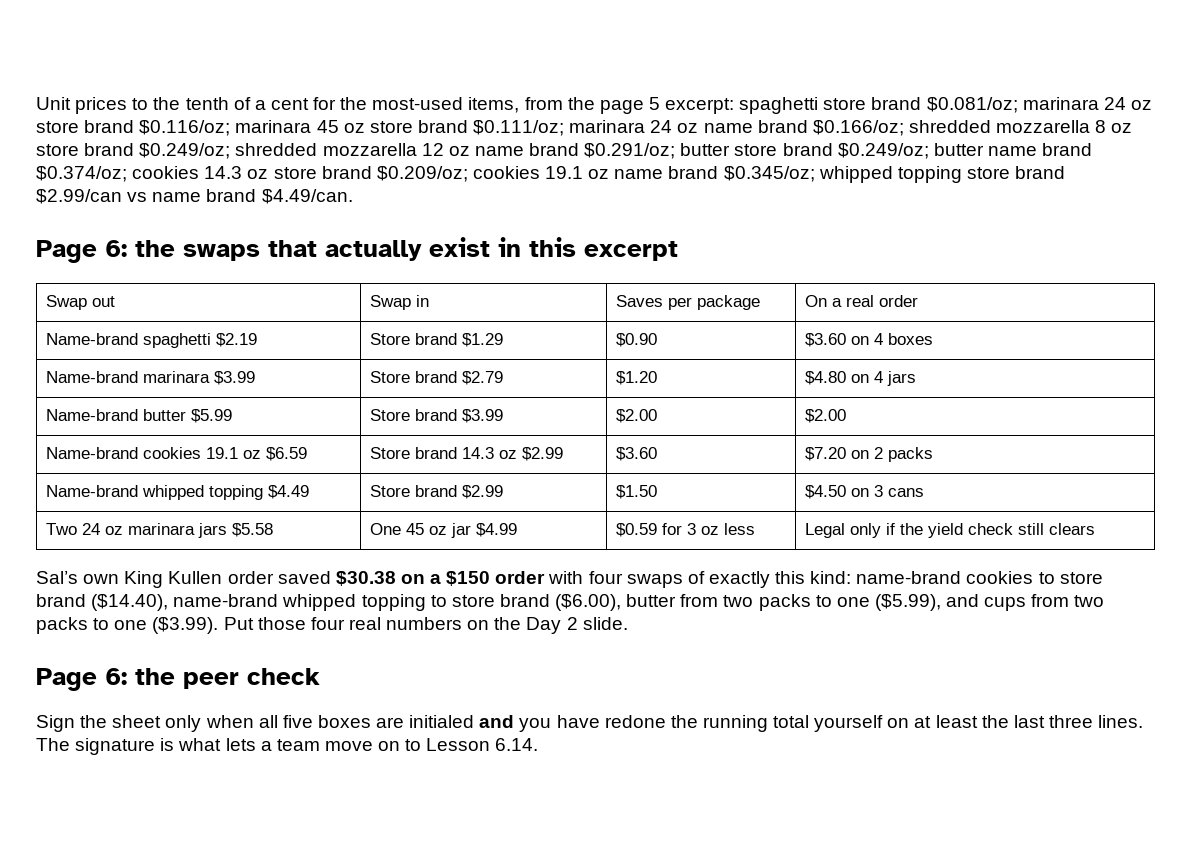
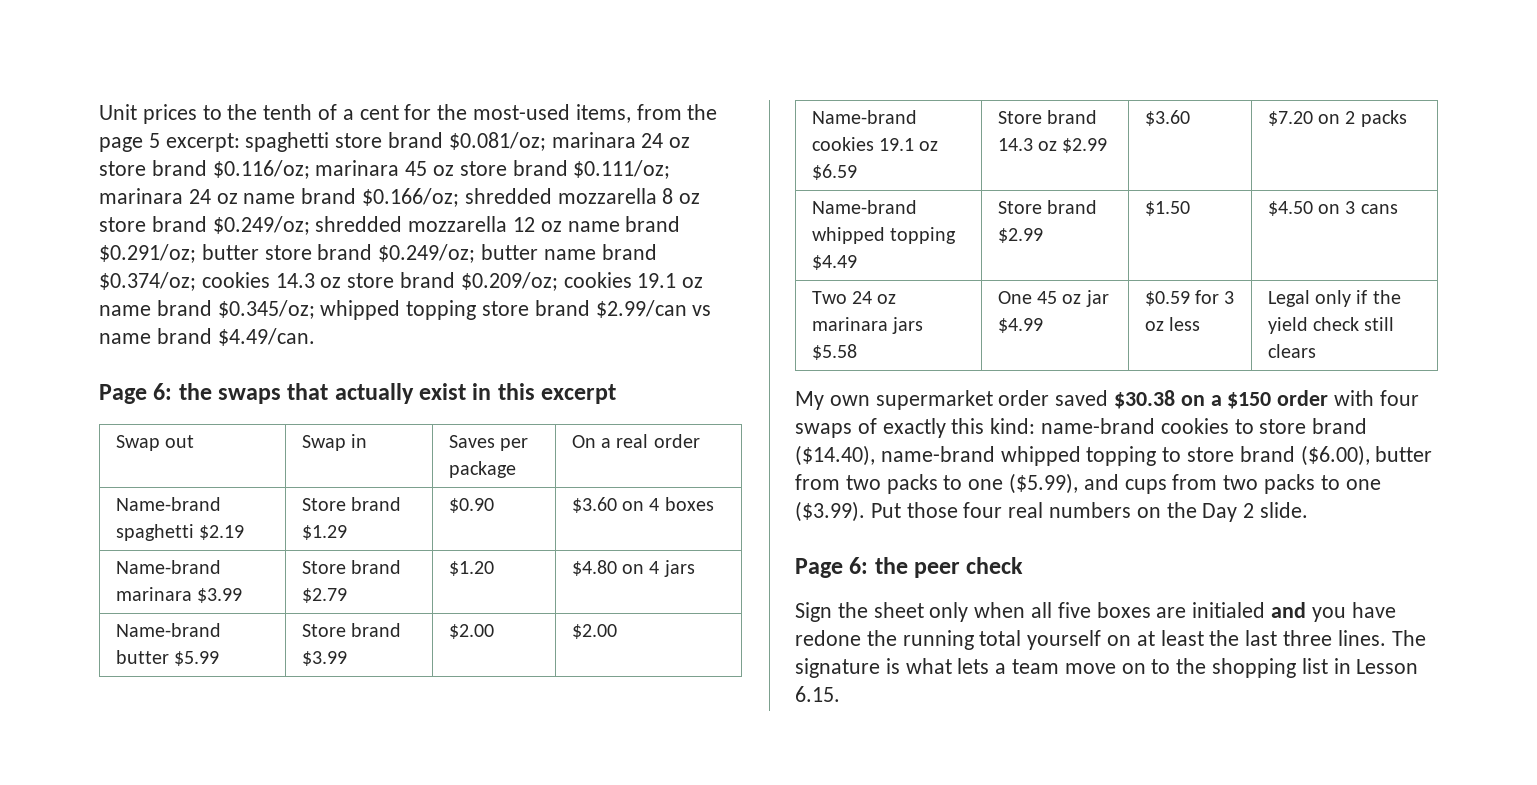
- Sal’s own King Kullen order saved $30.38 on a $150 order with four swaps of exactly this kind: name-brand cookies to store brand ($14.40), name-brand whipped topping to store brand ($6.00), butter from two packs to one ($5.99), and cups from two packs to one ($3.99). Put those four real numbers on the Day 2 slide.
+ My own supermarket order saved $30.38 on a $150 order with four swaps of exactly this kind: name-brand cookies to store brand ($14.40), name-brand whipped topping to store brand ($6.00), butter from two packs to one ($5.99), and cups from two packs to one ($3.99). Put those four real numbers on the Day 2 slide.
- The signature is what lets a team move on to Lesson 6.14.
+ The signature is what lets a team move on to the shopping list in Lesson 6.15.

